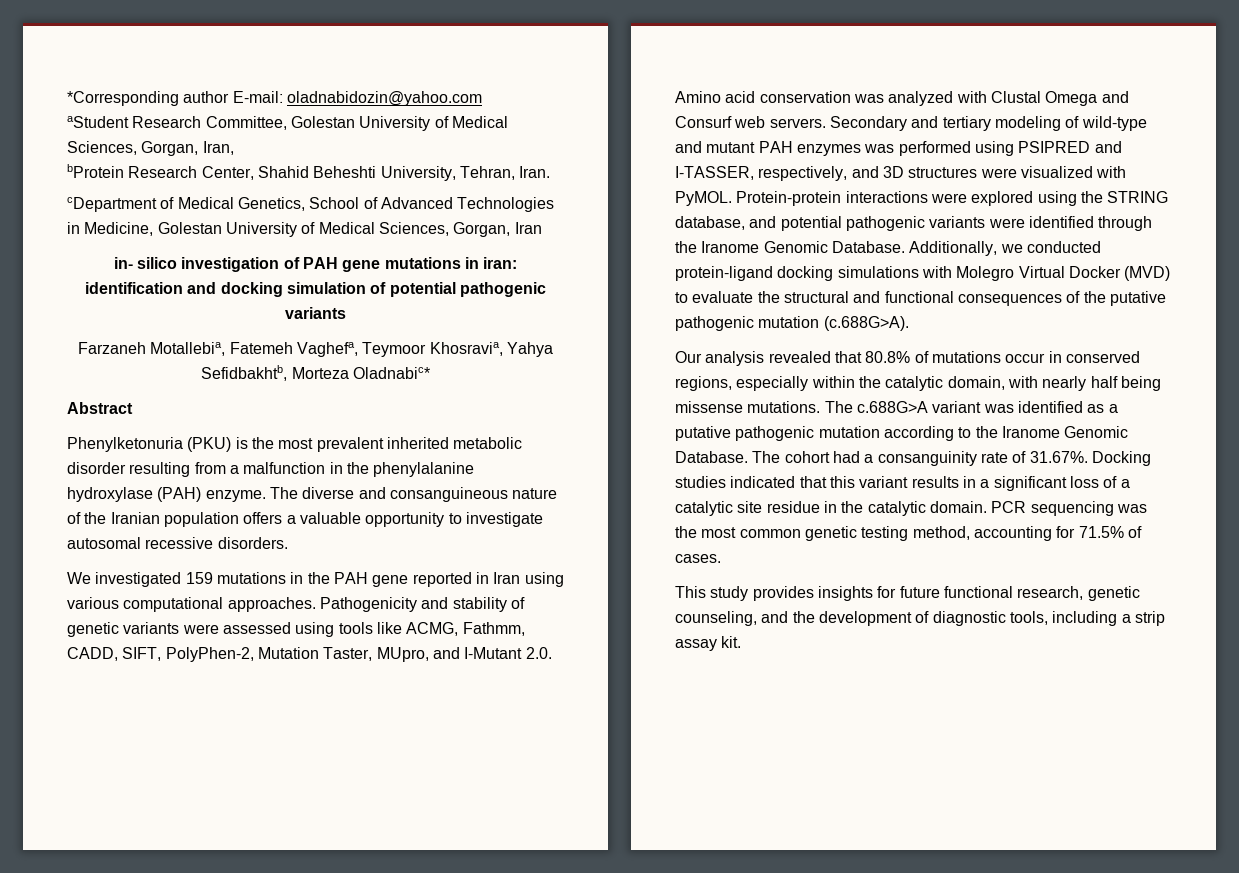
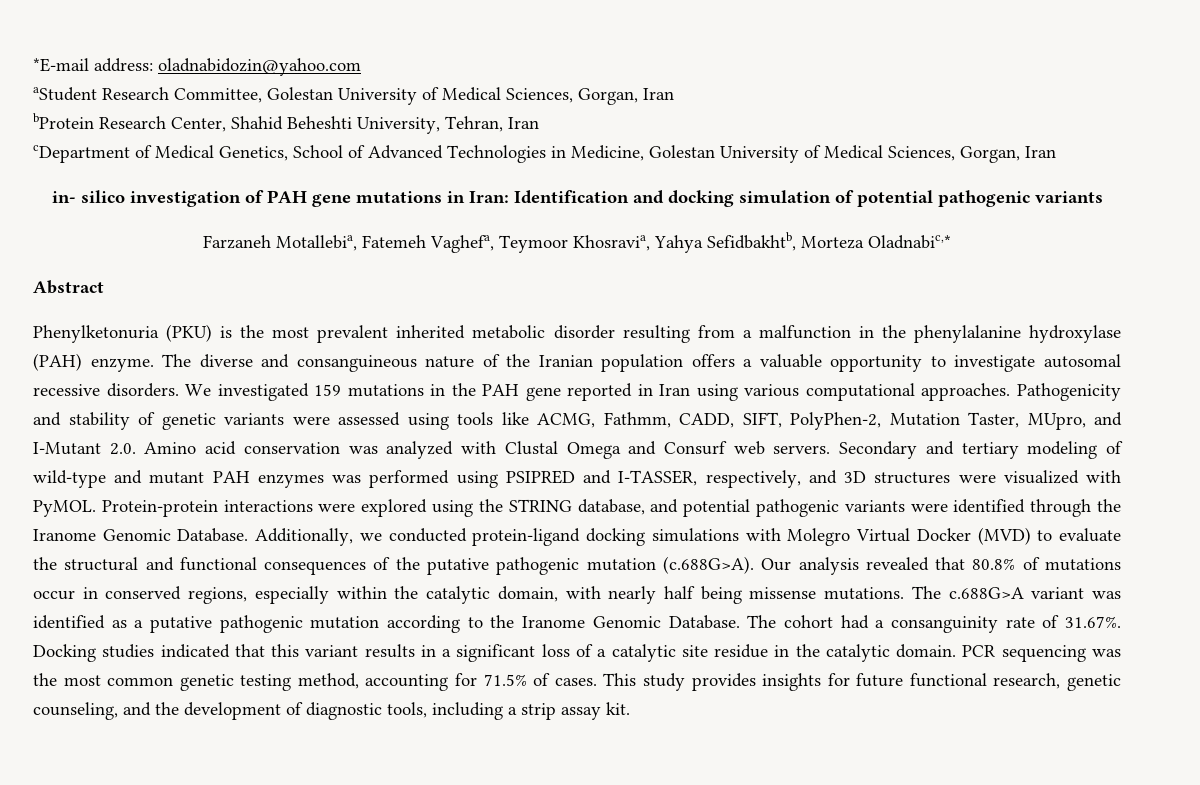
- *Corresponding author E-mail: oladnabidozin@yahoo.com
+ *E-mail address: oladnabidozin@yahoo.com
- aStudent Research Committee, Golestan University of Medical Sciences, Gorgan, Iran,
+ aStudent Research Committee, Golestan University of Medical Sciences, Gorgan, Iran
- bProtein Research Center, Shahid Beheshti University, Tehran, Iran.
+ bProtein Research Center, Shahid Beheshti University, Tehran, Iran
- in- silico investigation of PAH gene mutations in iran: identification and docking simulation of potential pathogenic variants
+ in- silico investigation of PAH gene mutations in Iran: Identification and docking simulation of potential pathogenic variants
- Farzaneh Motallebia, Fatemeh Vaghefa, Teymoor Khosravia, Yahya Sefidbakhtb, Morteza Oladnabic*
+ Farzaneh Motallebia, Fatemeh Vaghefa, Teymoor Khosravia, Yahya Sefidbakhtb, Morteza Oladnabic,*
- The diverse and consanguineous nature of the Iranian population offers a valuable opportunity to investigate autosomal recessive disorders.
- We investigated 159 mutations in the PAH gene reported in Iran using various computational approaches.
+ The diverse and consanguineous nature of the Iranian population offers a valuable opportunity to investigate autosomal recessive disorders. We investigated 159 mutations in the PAH gene reported in Iran using various computational approaches.
- Additionally, we conducted protein-ligand docking simulations with Molegro Virtual Docker (MVD) to evaluate the structural and functional consequences of the putative pathogenic mutation (c.688G>A).
- Our analysis revealed that 80.8% of mutations occur in conserved regions, especially within the catalytic domain, with nearly half being missense mutations.
+ Additionally, we conducted protein-ligand docking simulations with Molegro Virtual Docker (MVD) to evaluate the structural and functional consequences of the putative pathogenic mutation (c.688G>A). Our analysis revealed that 80.8% of mutations occur in conserved regions, especially within the catalytic domain, with nearly half being missense mutations.
- PCR sequencing was the most common genetic testing method, accounting for 71.5% of cases.
- This study provides insights for future functional research, genetic counseling, and the development of diagnostic tools, including a strip assay kit.
+ PCR sequencing was the most common genetic testing method, accounting for 71.5% of cases. This study provides insights for future functional research, genetic counseling, and the development of diagnostic tools, including a strip assay kit.

